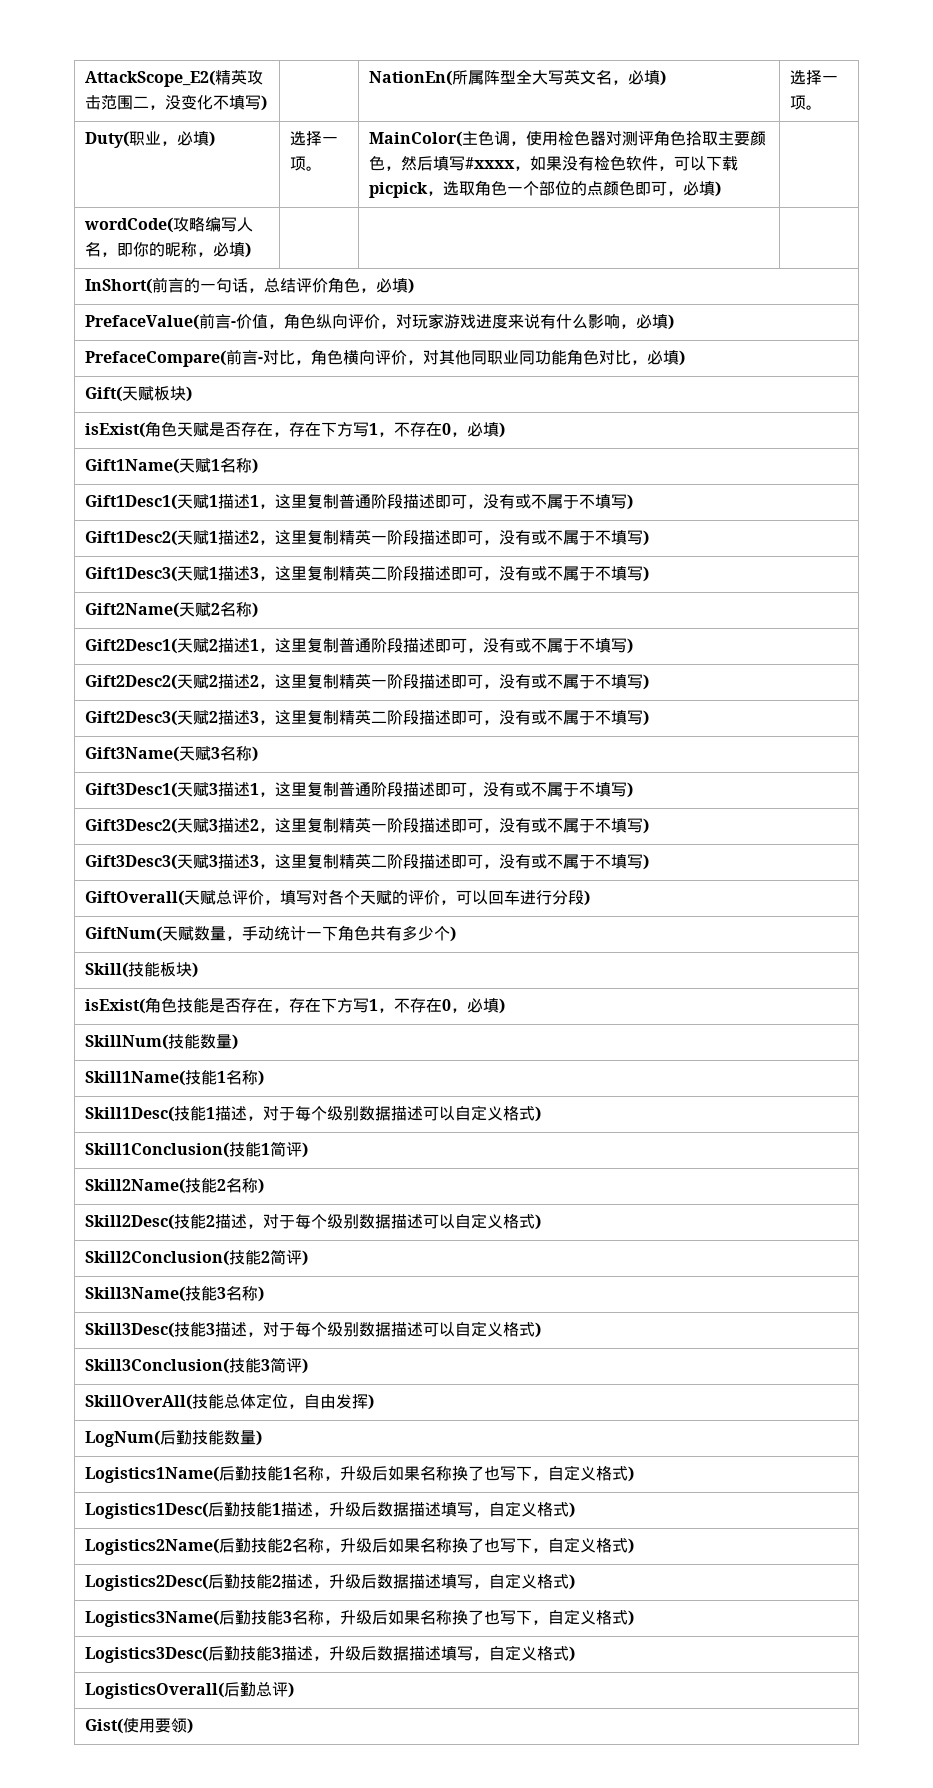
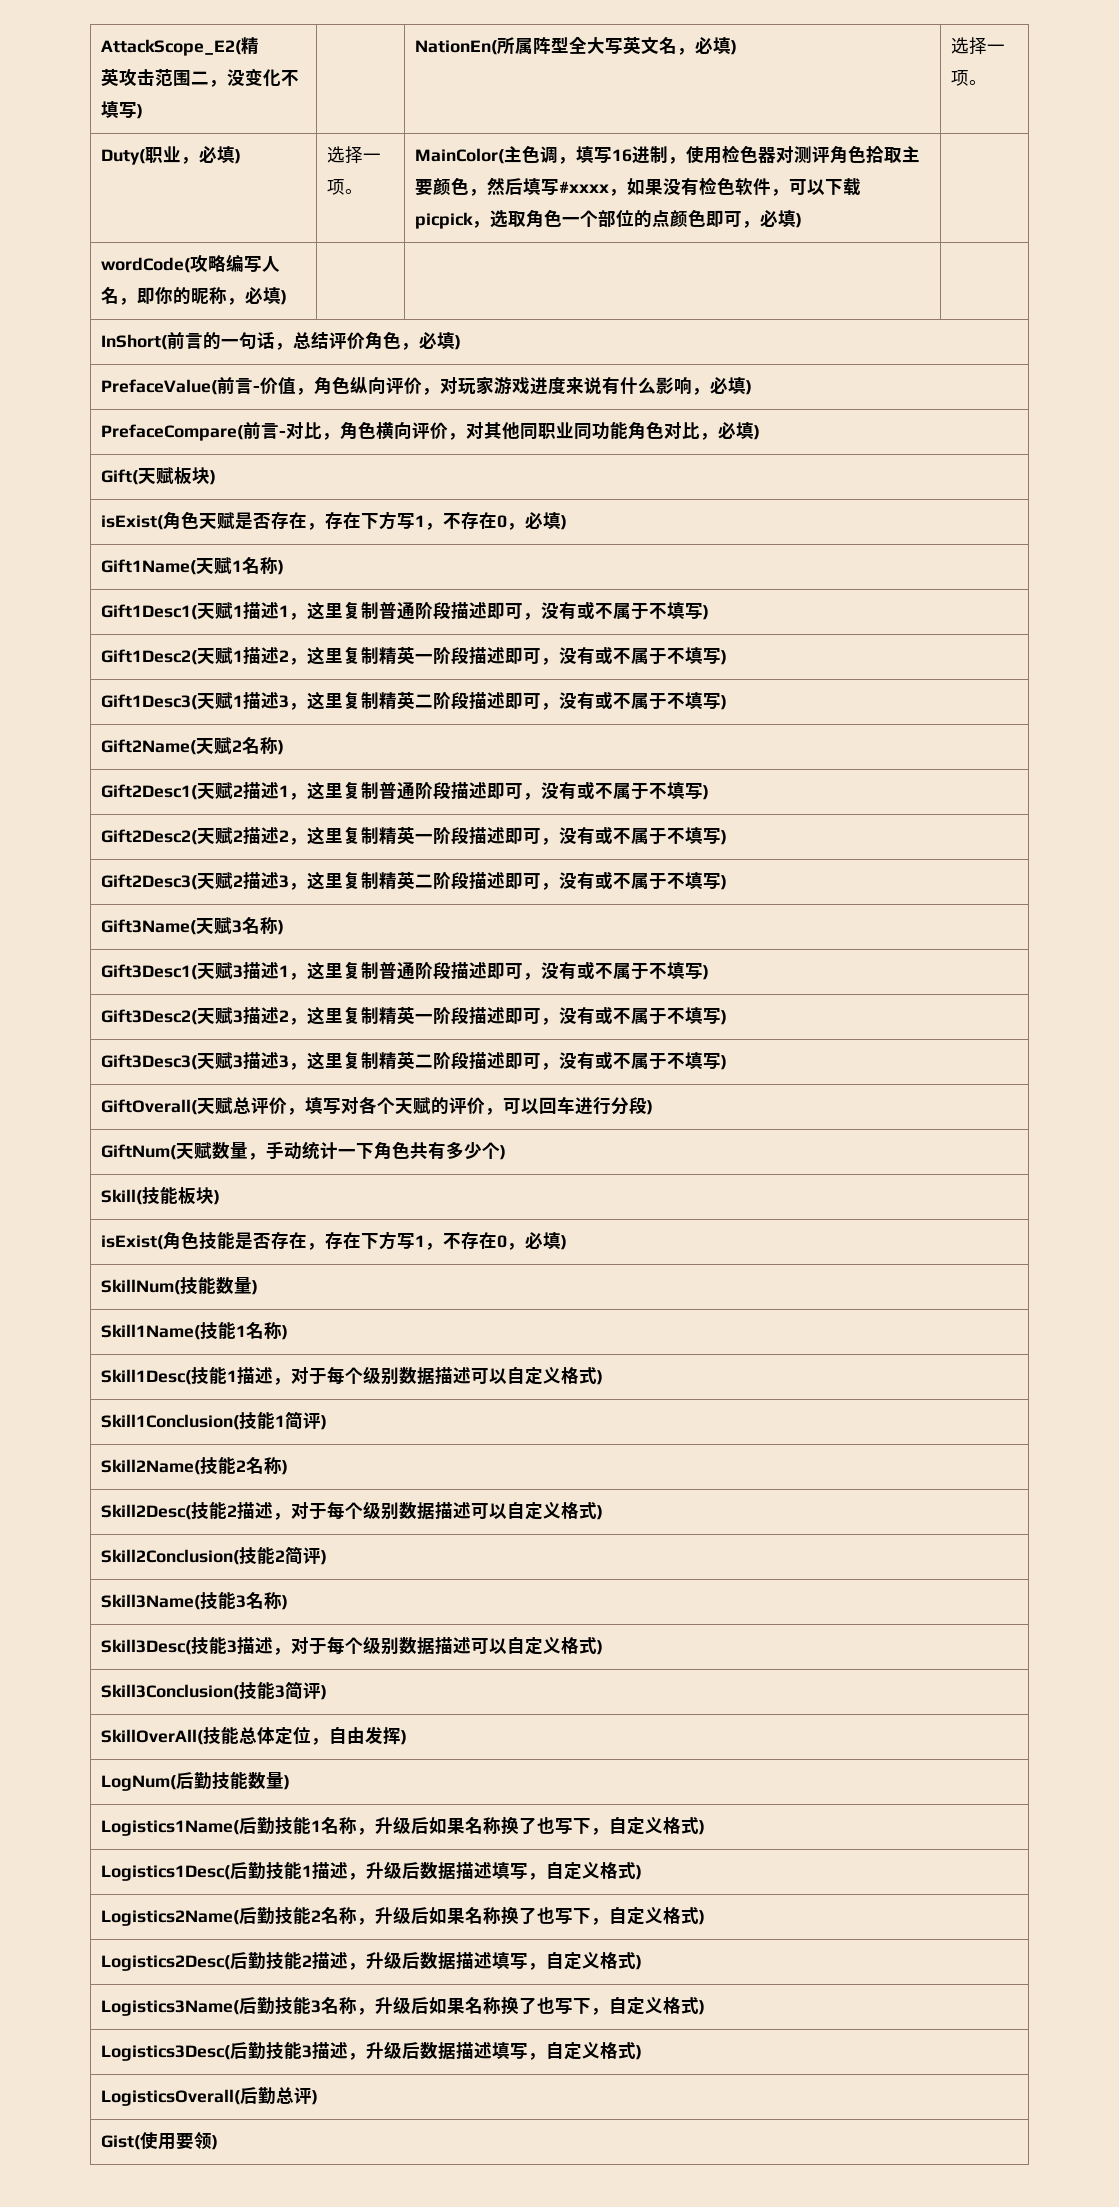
- AttackScope_E2(精英攻击范围二，没变化不填写) | | NationEn(所属阵型全大写英文名，必填) | 选择一项。
+ AttackScope_E2(精
+ 英攻击范围二，没变化不填写) | | NationEn(所属阵型全大写英文名，必填) | 选择一项。
- MainColor(主色调，使用检色器对测评角色拾取主要颜色，然后填写#xxxx，如果没有检色软件，可以下载picpick，选取角色一个部位的点颜色即可，必填)
+ MainColor(主色调，填写16进制，使用检色器对测评角色拾取主要颜色，然后填写#xxxx，如果没有检色软件，可以下载picpick，选取角色一个部位的点颜色即可，必填)

